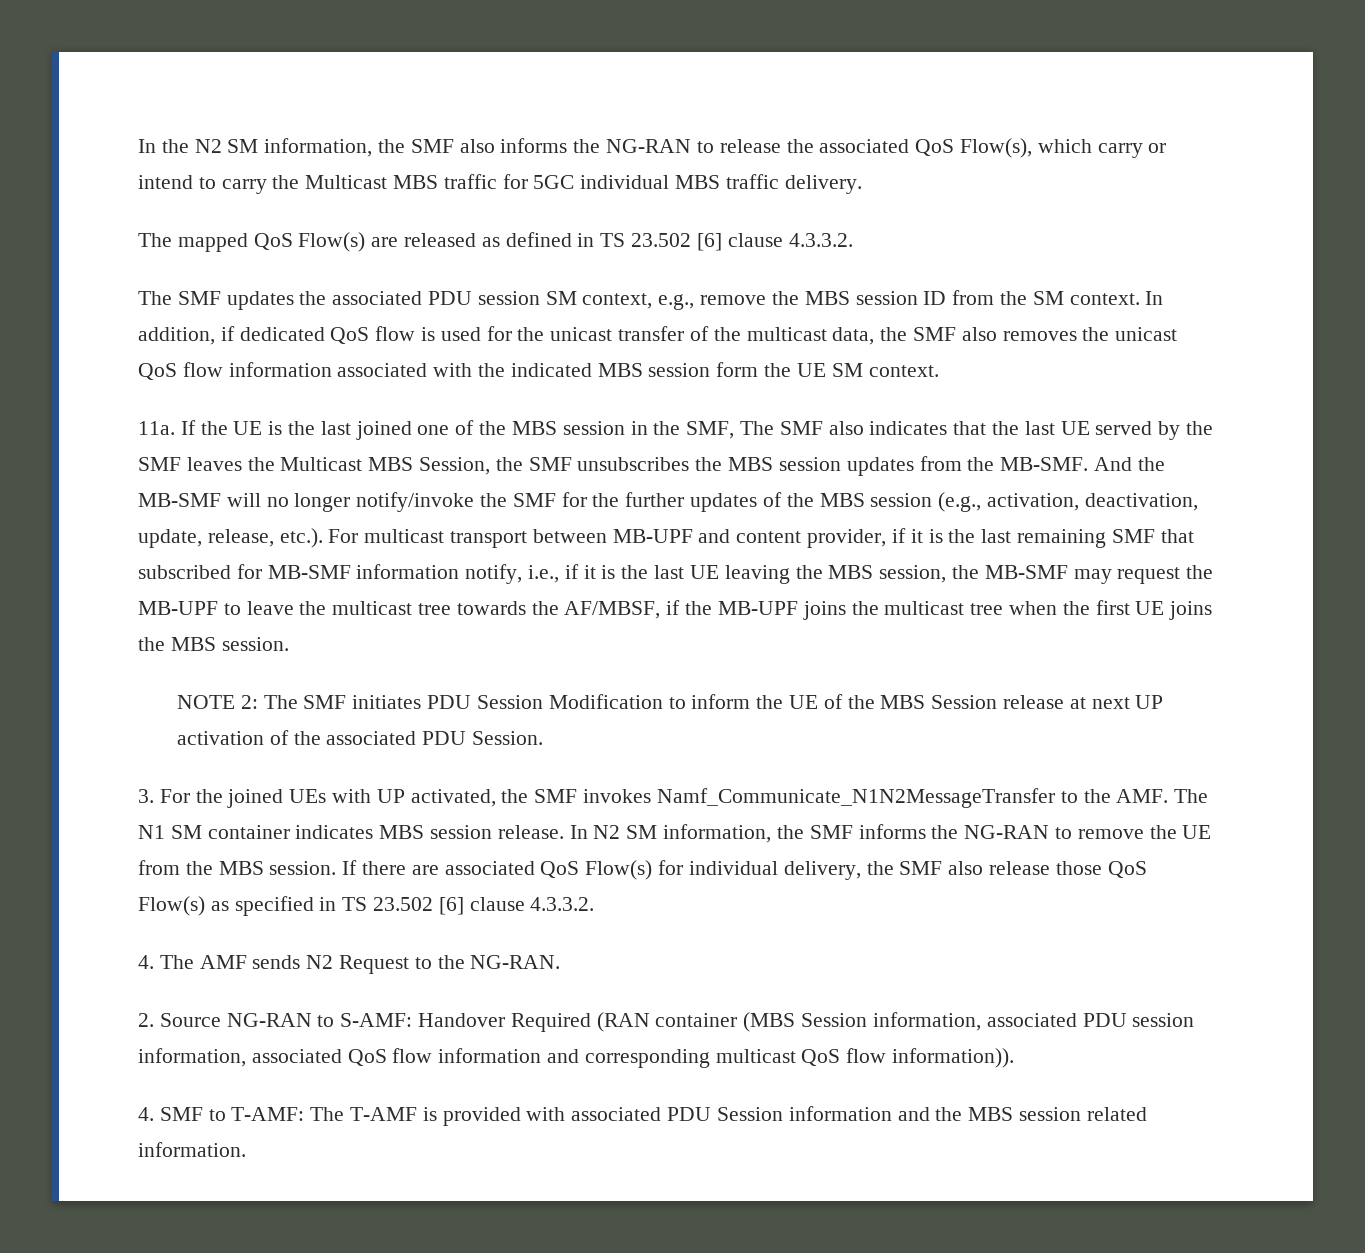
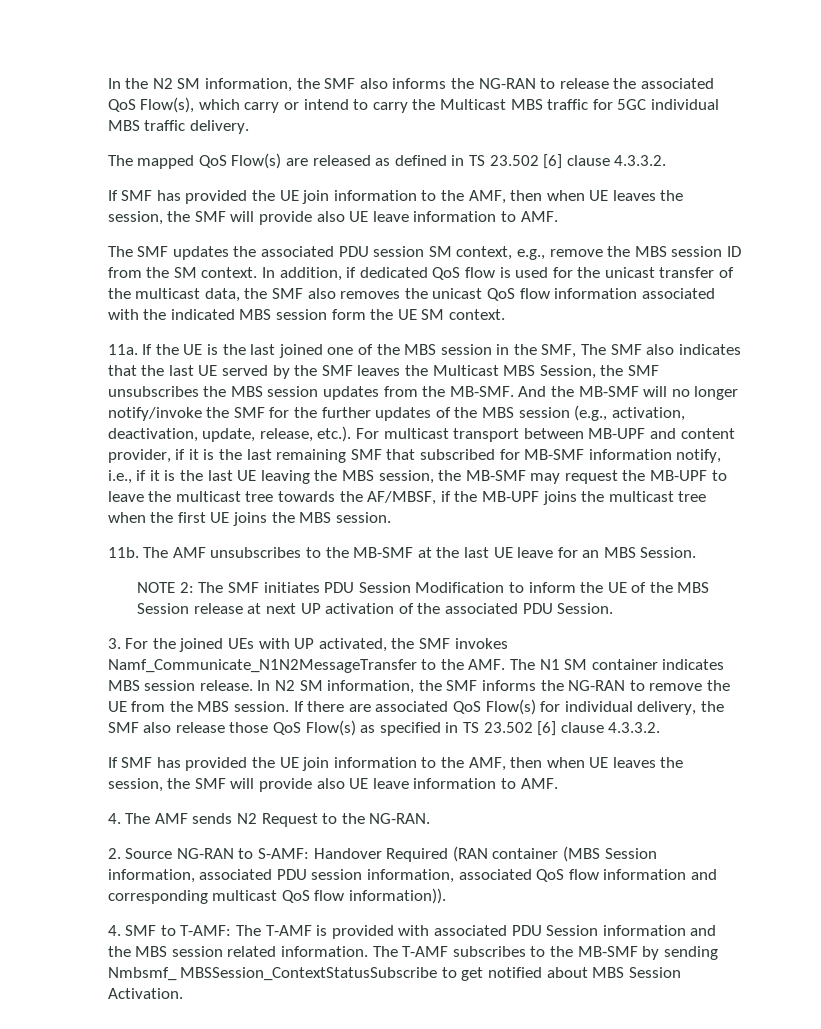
  The mapped QoS Flow(s) are released as defined in TS 23.502 [6] clause 4.3.3.2.
+ If SMF has provided the UE join information to the AMF, then when UE leaves the session, the SMF will provide also UE leave information to AMF.
+ 11b. The AMF unsubscribes to the MB-SMF at the last UE leave for an MBS Session.
  If there are associated QoS Flow(s) for individual delivery, the SMF also release those QoS Flow(s) as specified in TS 23.502 [6] clause 4.3.3.2.
+ If SMF has provided the UE join information to the AMF, then when UE leaves the session, the SMF will provide also UE leave information to AMF.
+ The T-AMF subscribes to the MB-SMF by sending Nmbsmf_ MBSSession_ContextStatusSubscribe to get notified about MBS Session Activation.

